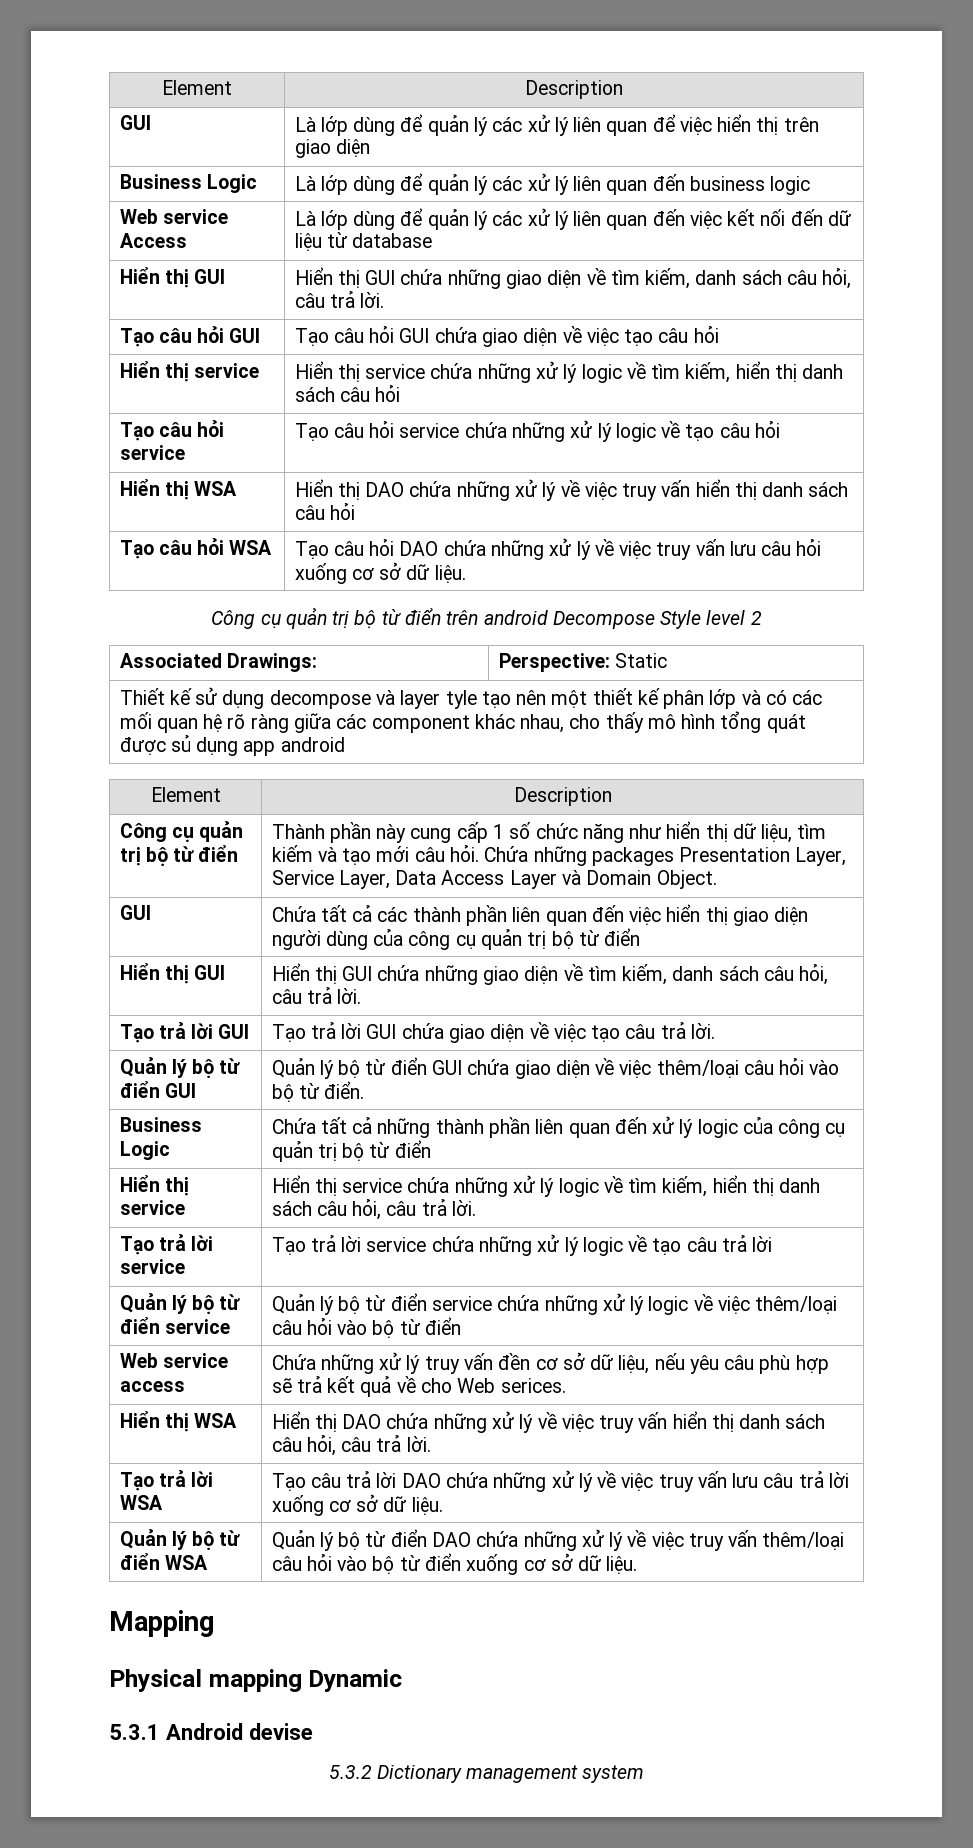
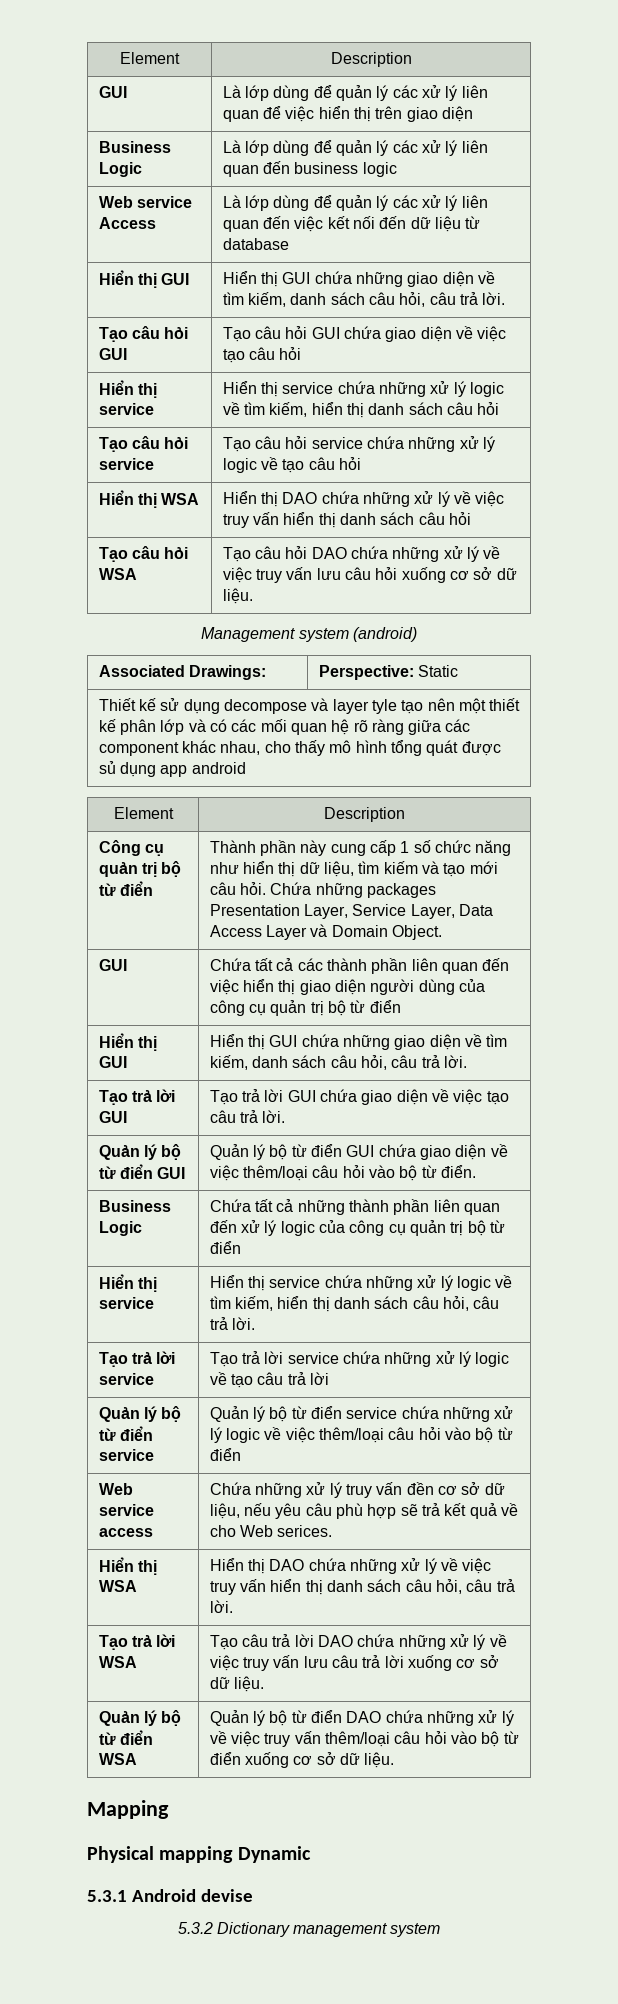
- Công cụ quản trị bộ từ điển trên android Decompose Style level 2
+ Management system (android)

